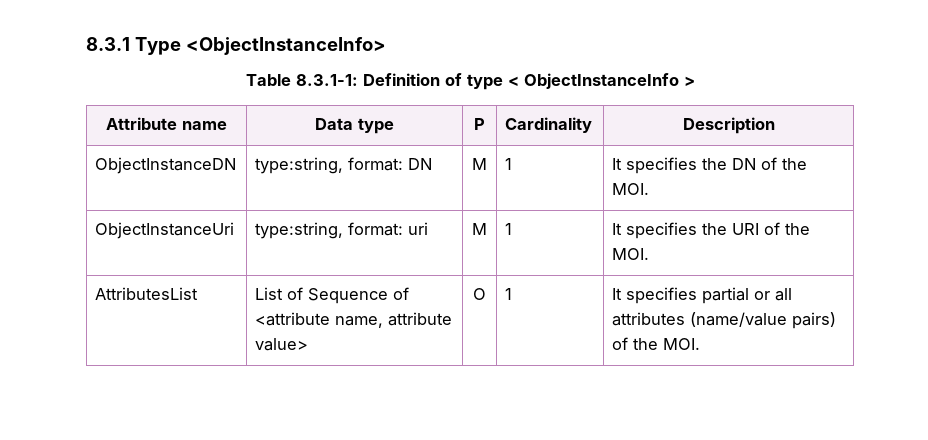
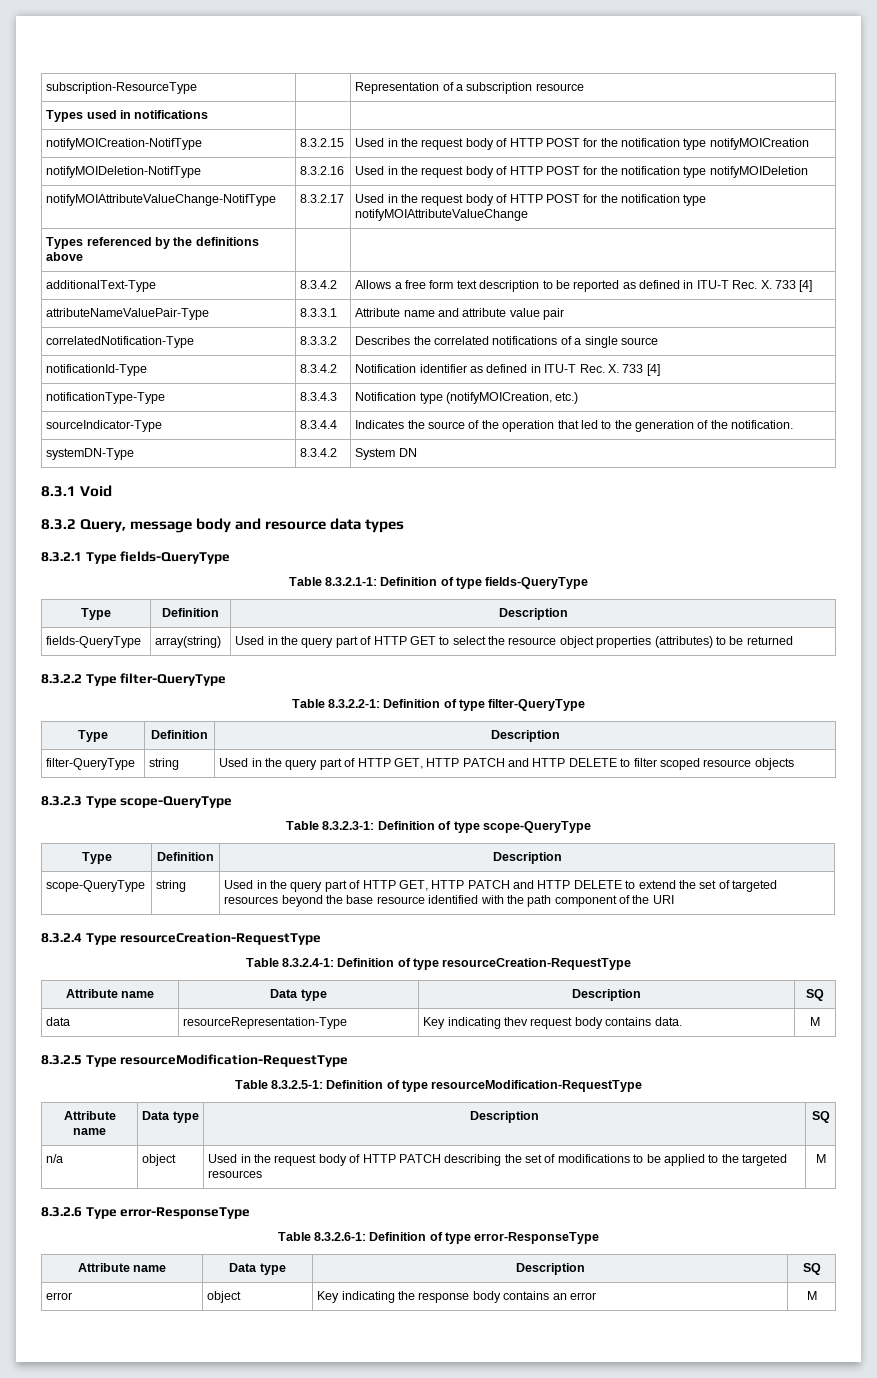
- 8.3.1 Type <ObjectInstanceInfo>
- Table 8.3.1-1: Definition of type < ObjectInstanceInfo >
- Attribute name | Data type | P | Cardinality | Description
- ObjectInstanceDN | type:string, format: DN | M | 1 | It specifies the DN of the MOI.
- ObjectInstanceUri | type:string, format: uri | M | 1 | It specifies the URI of the MOI.
- AttributesList | List of Sequence of <attribute name, attribute value> | O | 1 | It specifies partial or all attributes (name/value pairs) of the MOI.
+ subscription-ResourceType | | Representation of a subscription resource
+ Types used in notifications | |
+ notifyMOICreation-NotifType | 8.3.2.15 | Used in the request body of HTTP POST for the notification type notifyMOICreation
+ notifyMOIDeletion-NotifType | 8.3.2.16 | Used in the request body of HTTP POST for the notification type notifyMOIDeletion
+ notifyMOIAttributeValueChange-NotifType | 8.3.2.17 | Used in the request body of HTTP POST for the notification type notifyMOIAttributeValueChange
+ Types referenced by the definitions above | |
+ additionalText-Type | 8.3.4.2 | Allows a free form text description to be reported as defined in ITU-T Rec. X. 733 [4]
+ attributeNameValuePair-Type | 8.3.3.1 | Attribute name and attribute value pair
+ correlatedNotification-Type | 8.3.3.2 | Describes the correlated notifications of a single source
+ notificationId-Type | 8.3.4.2 | Notification identifier as defined in ITU-T Rec. X. 733 [4]
+ notificationType-Type | 8.3.4.3 | Notification type (notifyMOICreation, etc.)
+ sourceIndicator-Type | 8.3.4.4 | Indicates the source of the operation that led to the generation of the notification.
+ systemDN-Type | 8.3.4.2 | System DN
+ 8.3.1 Void
+ 8.3.2 Query, message body and resource data types
+ 8.3.2.1 Type fields-QueryType
+ Table 8.3.2.1-1: Definition of type fields-QueryType
+ Type | Definition | Description
+ fields-QueryType | array(string) | Used in the query part of HTTP GET to select the resource object properties (attributes) to be returned
+ 8.3.2.2 Type filter-QueryType
+ Table 8.3.2.2-1: Definition of type filter-QueryType
+ Type | Definition | Description
+ filter-QueryType | string | Used in the query part of HTTP GET, HTTP PATCH and HTTP DELETE to filter scoped resource objects
+ 8.3.2.3 Type scope-QueryType
+ Table 8.3.2.3-1: Definition of type scope-QueryType
+ Type | Definition | Description
+ scope-QueryType | string | Used in the query part of HTTP GET, HTTP PATCH and HTTP DELETE to extend the set of targeted resources beyond the base resource identified with the path component of the URI
+ 8.3.2.4 Type resourceCreation-RequestType
+ Table 8.3.2.4-1: Definition of type resourceCreation-RequestType
+ Attribute name | Data type | Description | SQ
+ data | resourceRepresentation-Type | Key indicating thev request body contains data. | M
+ 8.3.2.5 Type resourceModification-RequestType
+ Table 8.3.2.5-1: Definition of type resourceModification-RequestType
+ Attribute name | Data type | Description | SQ
+ n/a | object | Used in the request body of HTTP PATCH describing the set of modifications to be applied to the targeted resources | M
+ 8.3.2.6 Type error-ResponseType
+ Table 8.3.2.6-1: Definition of type error-ResponseType
+ Attribute name | Data type | Description | SQ
+ error | object | Key indicating the response body contains an error | M

